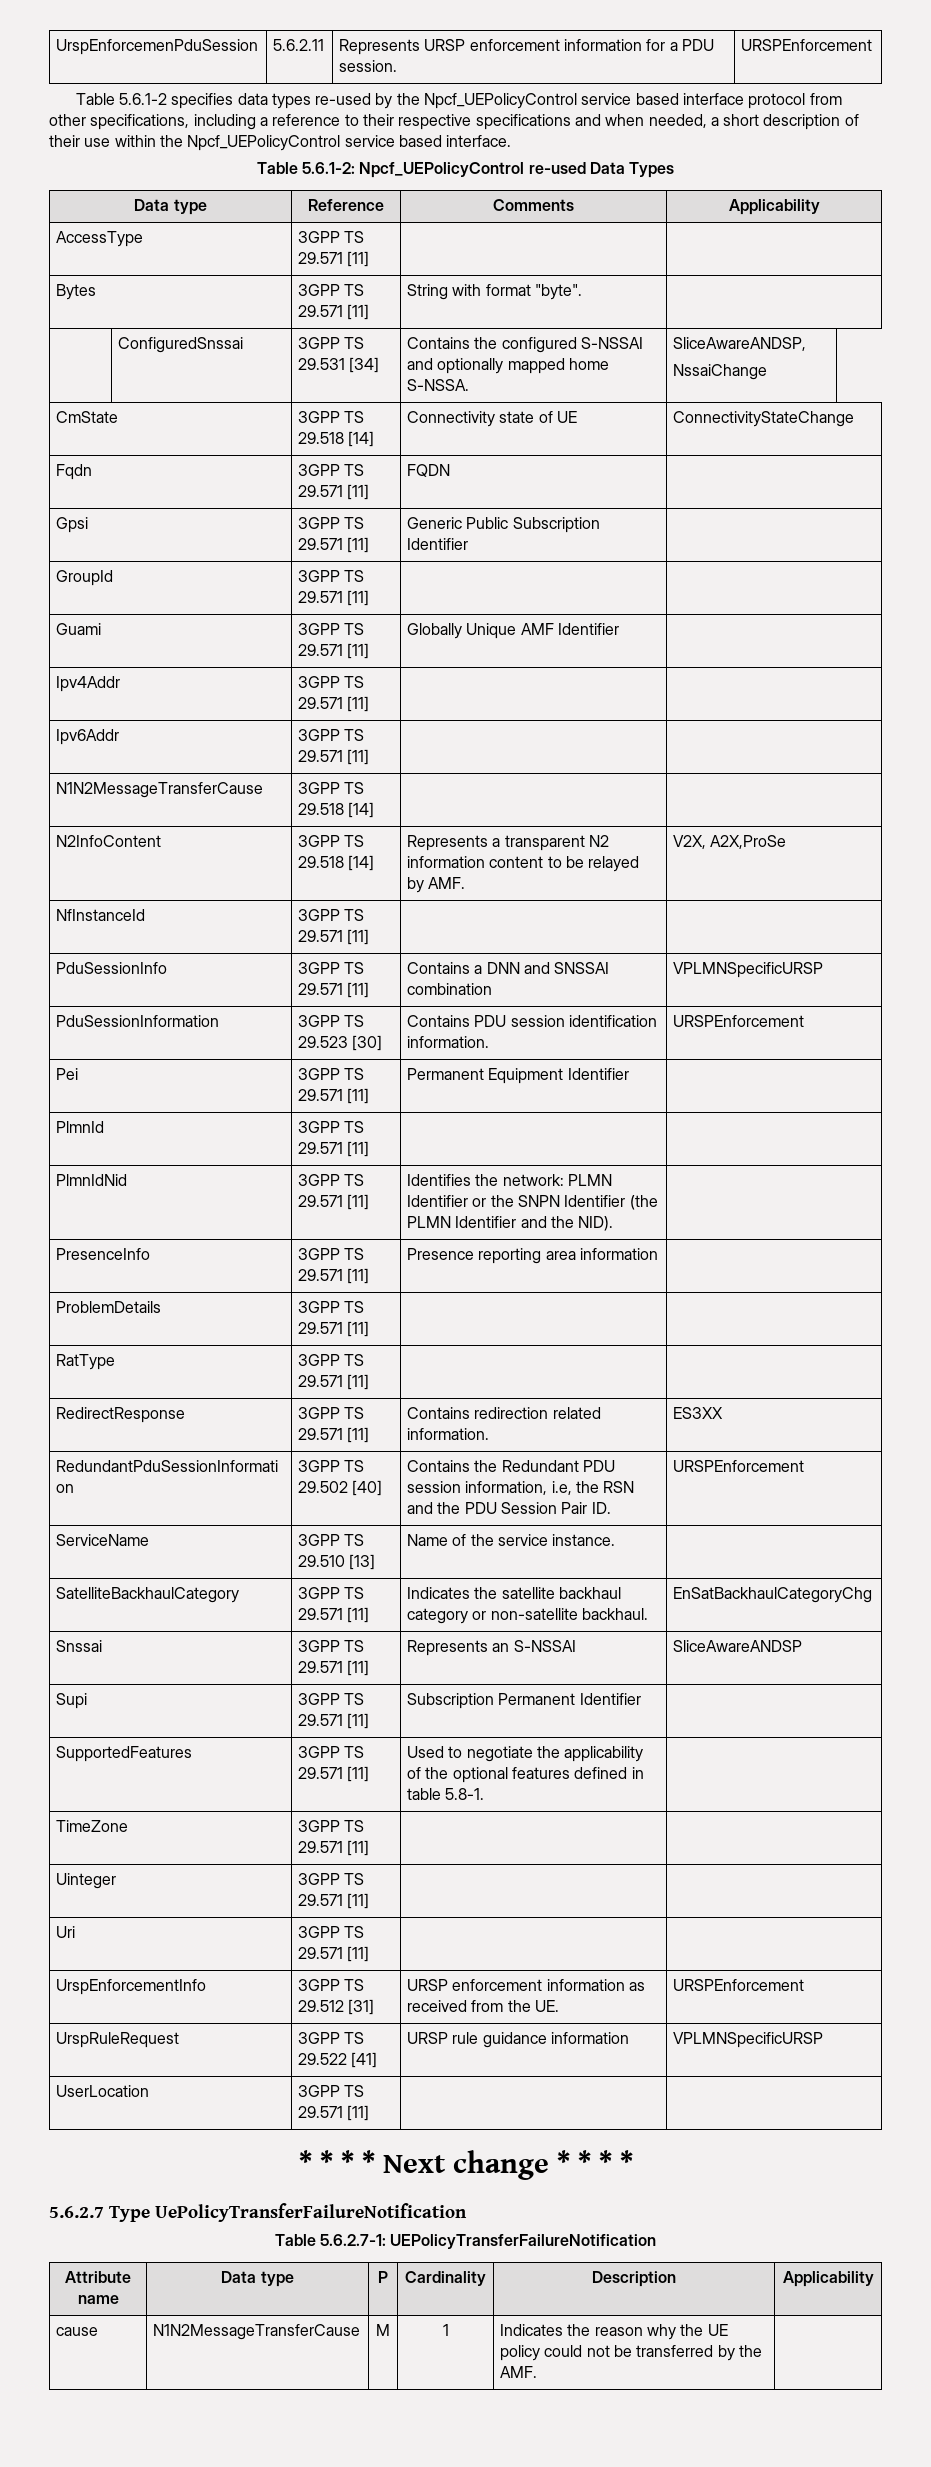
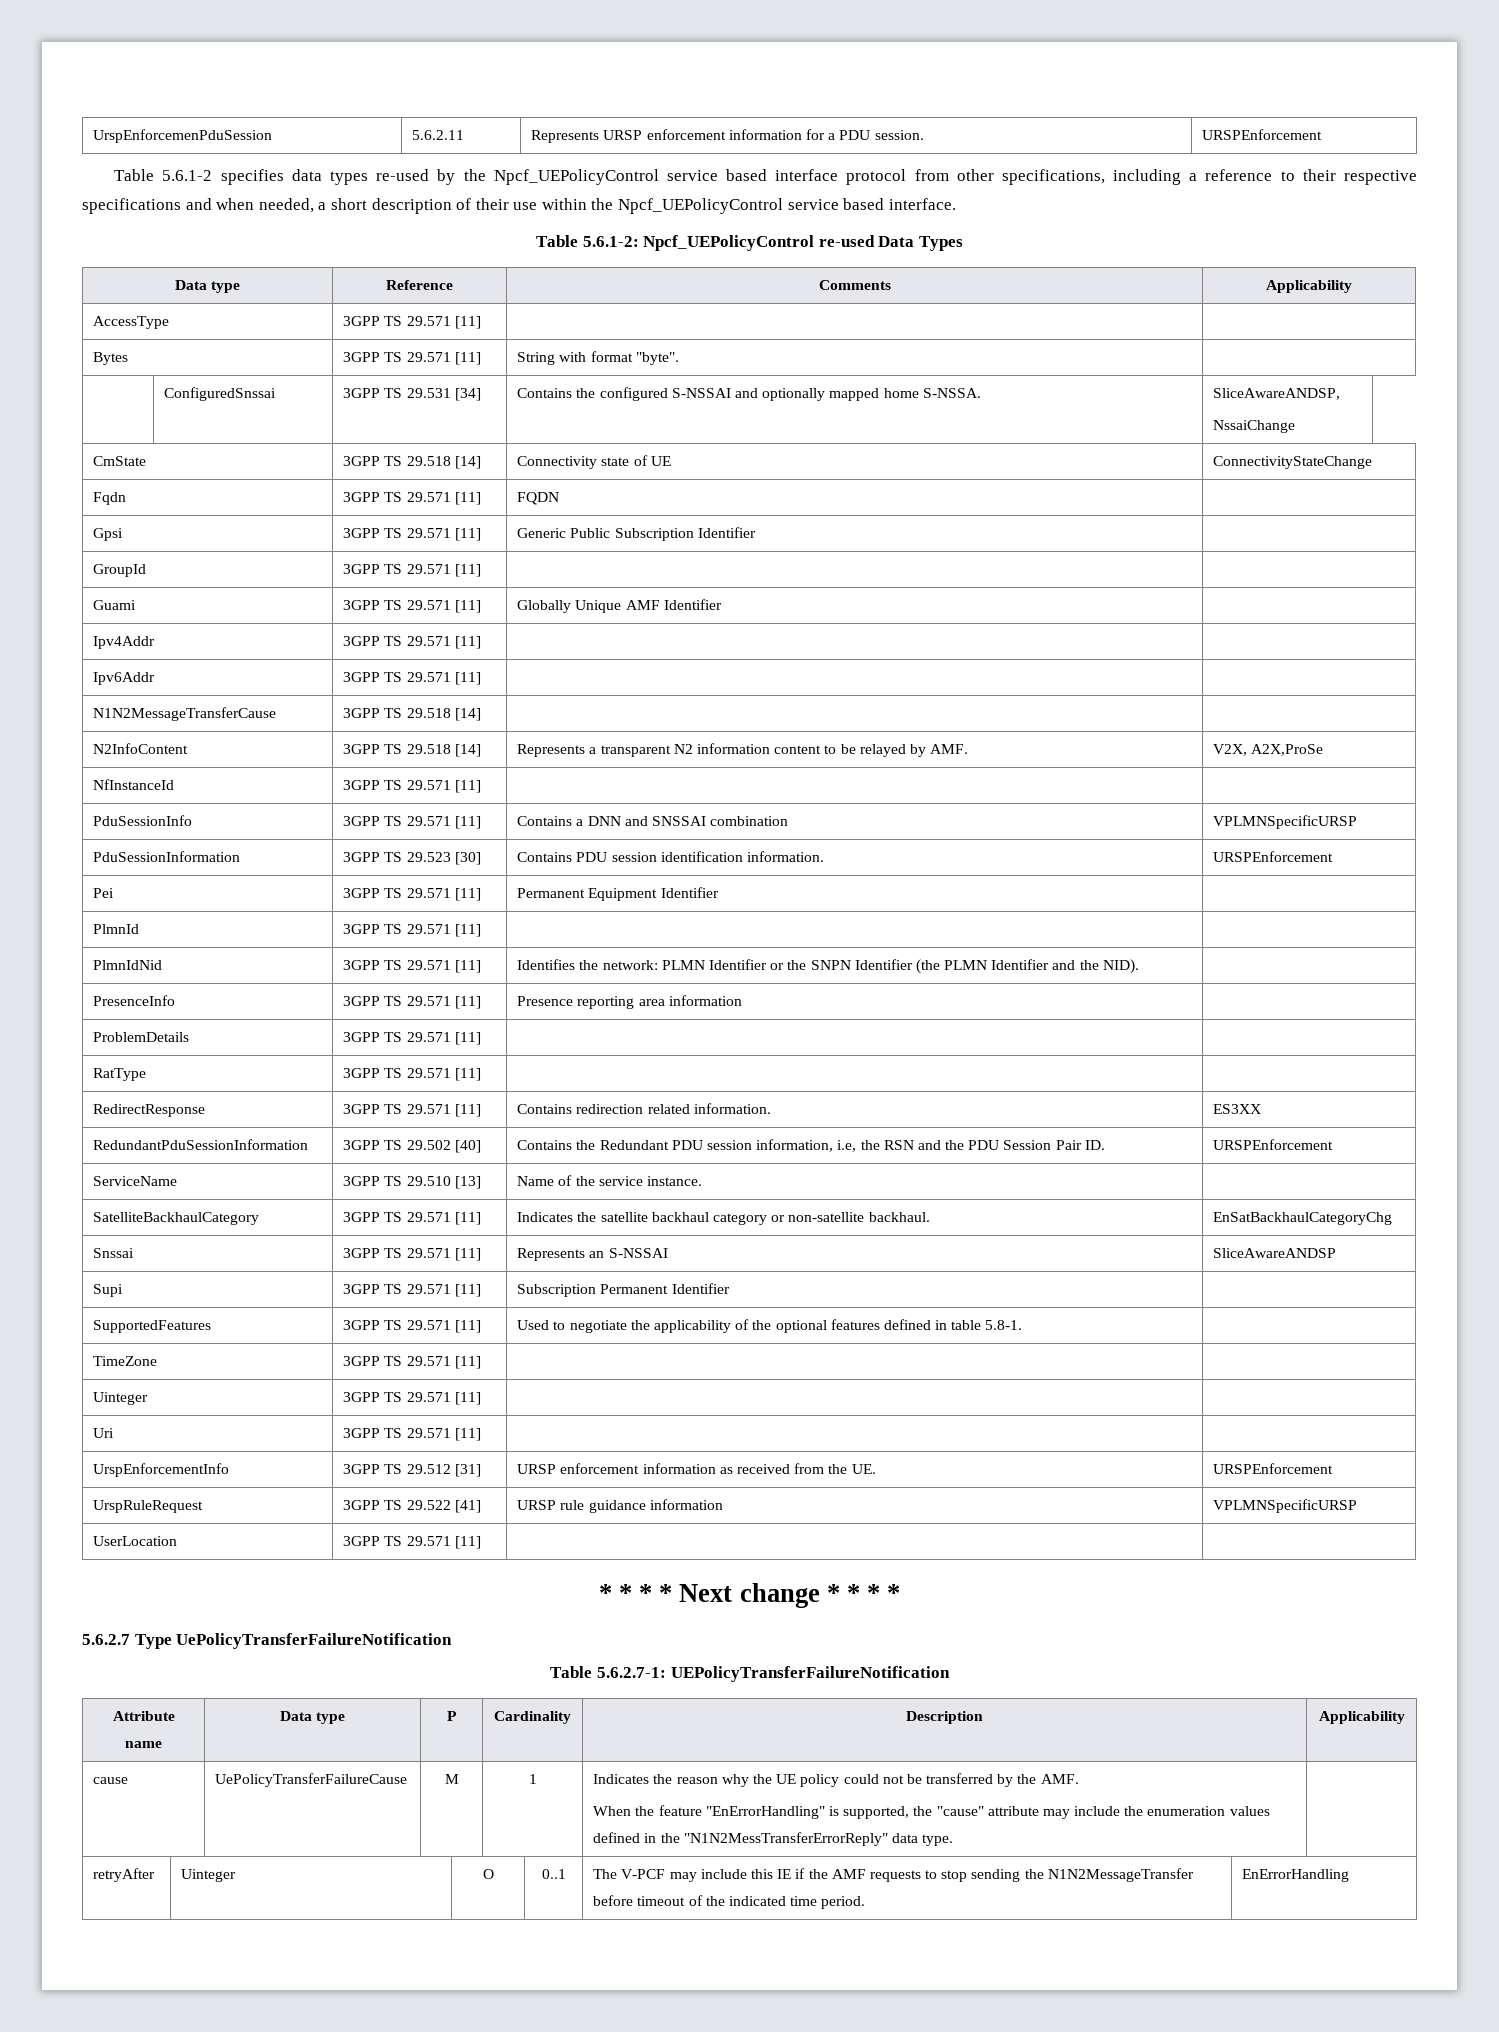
- cause | N1N2MessageTransferCause | M | 1 | Indicates the reason why the UE policy could not be transferred by the AMF. |
+ cause | UePolicyTransferFailureCause | M | 1 | Indicates the reason why the UE policy could not be transferred by the AMF.
+ When the feature "EnErrorHandling" is supported, the "cause" attribute may include the enumeration values defined in the "N1N2MessTransferErrorReply" data type. |
+ retryAfter | Uinteger | O | 0..1 | The V-PCF may include this IE if the AMF requests to stop sending the N1N2MessageTransfer before timeout of the indicated time period. | EnErrorHandling

